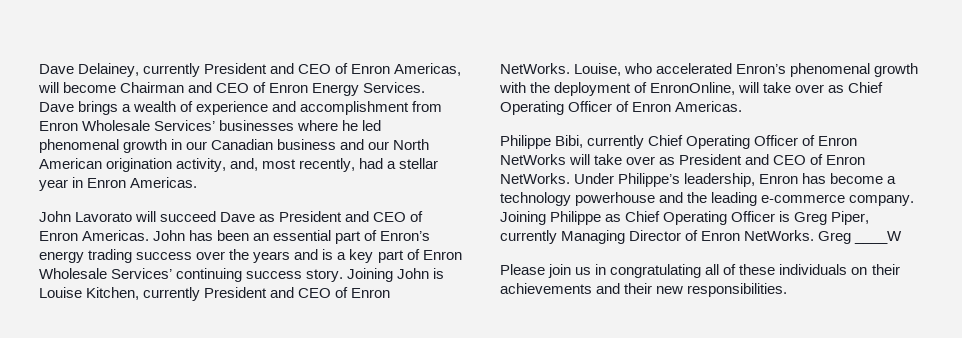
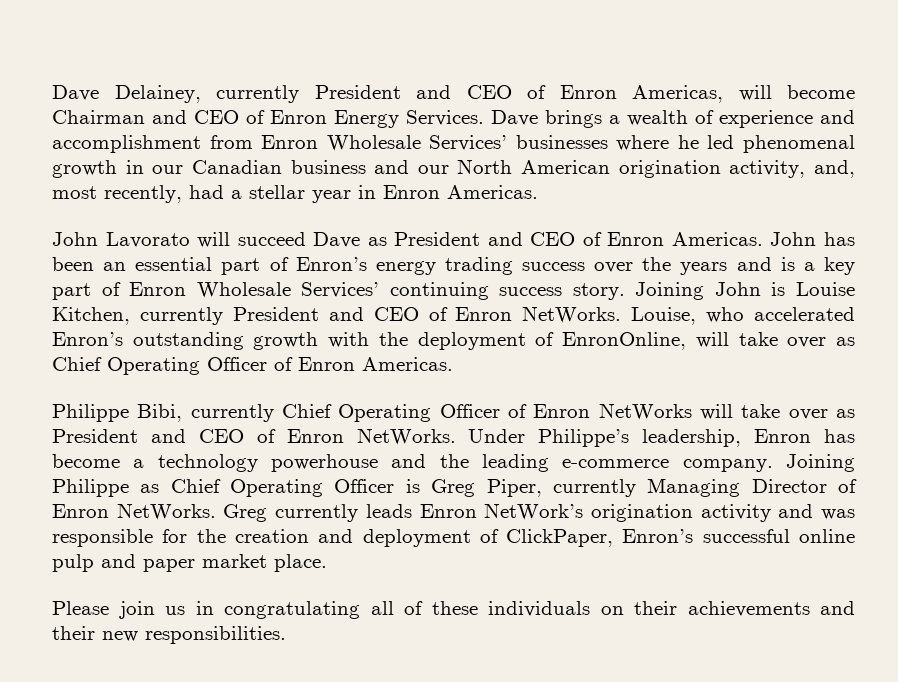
- Louise, who accelerated Enron’s phenomenal growth with the deployment of EnronOnline, will take over as Chief Operating Officer of Enron Americas.
+ Louise, who accelerated Enron’s outstanding growth with the deployment of EnronOnline, will take over as Chief Operating Officer of Enron Americas.
- Greg ____W
+ Greg currently leads Enron NetWork’s origination activity and was responsible for the creation and deployment of ClickPaper, Enron’s successful online pulp and paper market place.

